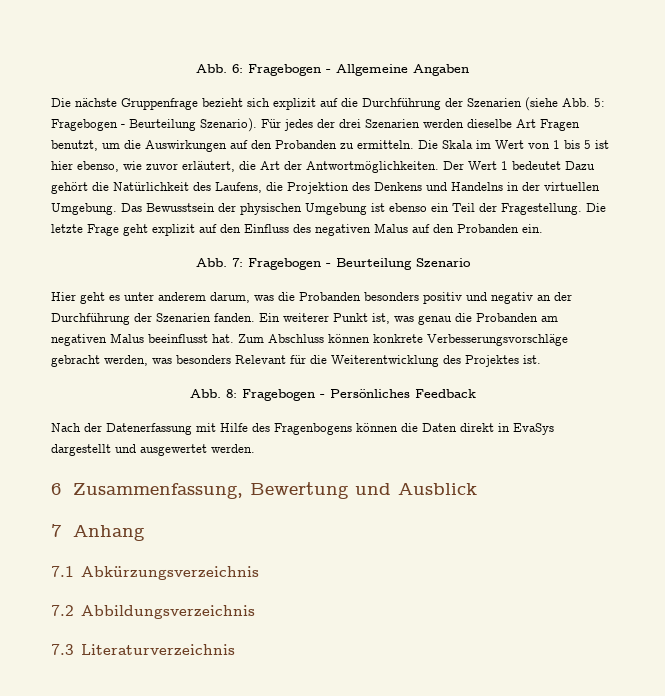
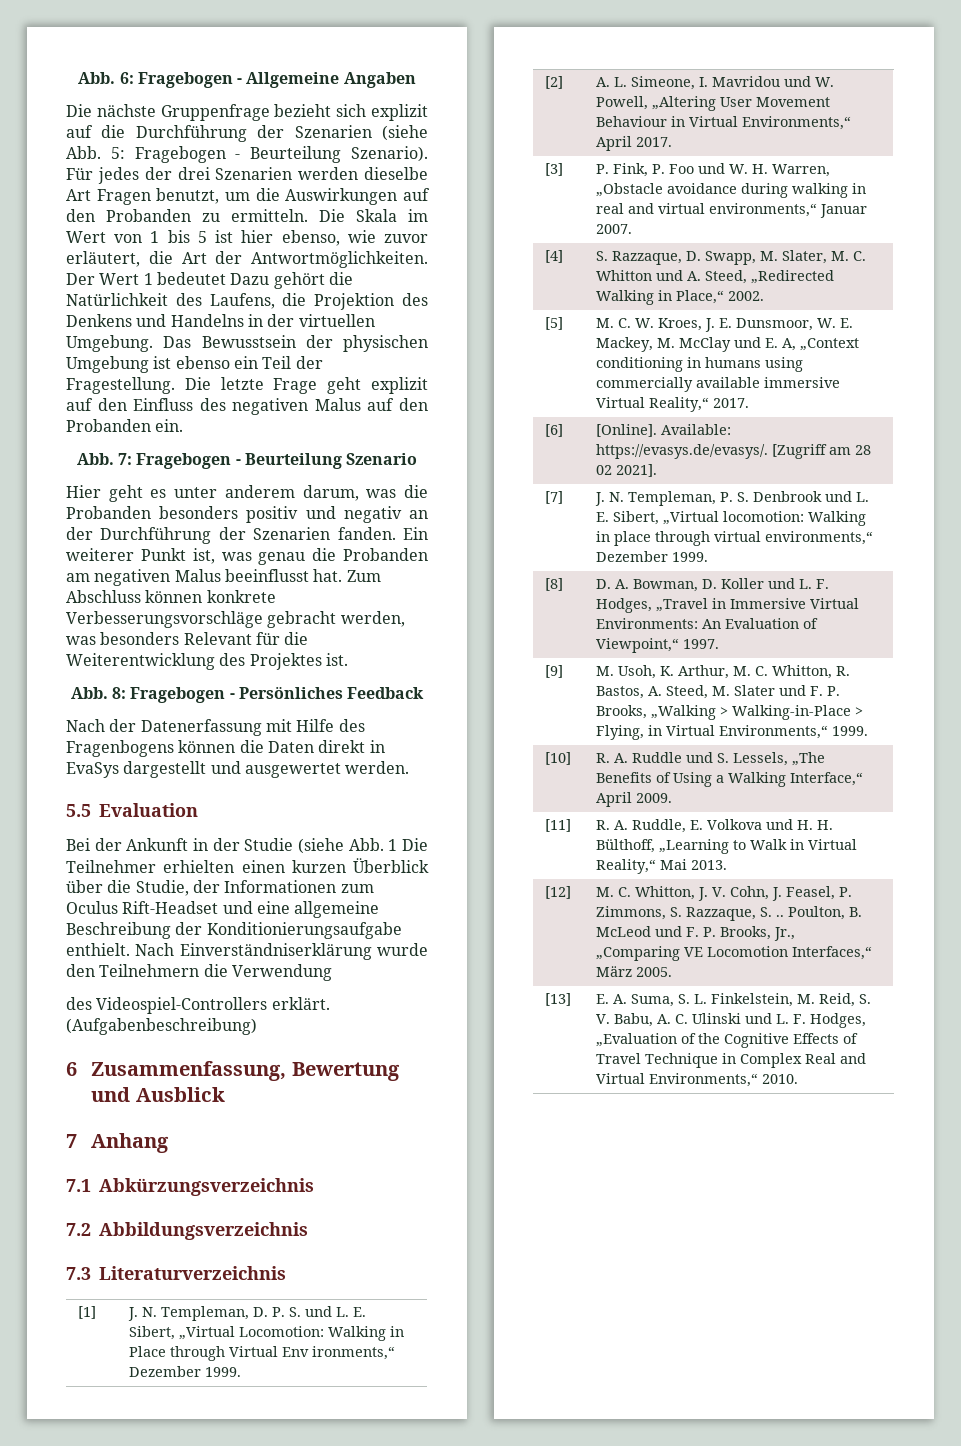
+ 5.5 Evaluation
+ Bei der Ankunft in der Studie (siehe Abb. 1 Die Teilnehmer erhielten einen kurzen Überblick über die Studie, der Informationen zum Oculus Rift-Headset und eine allgemeine Beschreibung der Konditionierungsaufgabe enthielt. Nach Einverständniserklärung wurde den Teilnehmern die Verwendung
+ des Videospiel-Controllers erklärt. (Aufgabenbeschreibung)
+ [1] | J. N. Templeman, D. P. S. und L. E. Sibert, „Virtual Locomotion: Walking in Place through Virtual Env ironments,“ Dezember 1999.
+ [2] | A. L. Simeone, I. Mavridou und W. Powell, „Altering User Movement Behaviour in Virtual Environments,“ April 2017.
+ [3] | P. Fink, P. Foo und W. H. Warren, „Obstacle avoidance during walking in real and virtual environments,“ Januar 2007.
+ [4] | S. Razzaque, D. Swapp, M. Slater, M. C. Whitton und A. Steed, „Redirected Walking in Place,“ 2002.
+ [5] | M. C. W. Kroes, J. E. Dunsmoor, W. E. Mackey, M. McClay und E. A, „Context conditioning in humans using commercially available immersive Virtual Reality,“ 2017.
+ [6] | [Online]. Available: https://evasys.de/evasys/. [Zugriff am 28 02 2021].
+ [7] | J. N. Templeman, P. S. Denbrook und L. E. Sibert, „Virtual locomotion: Walking in place through virtual environments,“ Dezember 1999.
+ [8] | D. A. Bowman, D. Koller und L. F. Hodges, „Travel in Immersive Virtual Environments: An Evaluation of Viewpoint,“ 1997.
+ [9] | M. Usoh, K. Arthur, M. C. Whitton, R. Bastos, A. Steed, M. Slater und F. P. Brooks, „Walking > Walking-in-Place > Flying, in Virtual Environments,“ 1999.
+ [10] | R. A. Ruddle und S. Lessels, „The Benefits of Using a Walking Interface,“ April 2009.
+ [11] | R. A. Ruddle, E. Volkova und H. H. Bülthoff, „Learning to Walk in Virtual Reality,“ Mai 2013.
+ [12] | M. C. Whitton, J. V. Cohn, J. Feasel, P. Zimmons, S. Razzaque, S. .. Poulton, B. McLeod und F. P. Brooks, Jr., „Comparing VE Locomotion Interfaces,“ März 2005.
+ [13] | E. A. Suma, S. L. Finkelstein, M. Reid, S. V. Babu, A. C. Ulinski und L. F. Hodges, „Evaluation of the Cognitive Effects of Travel Technique in Complex Real and Virtual Environments,“ 2010.

